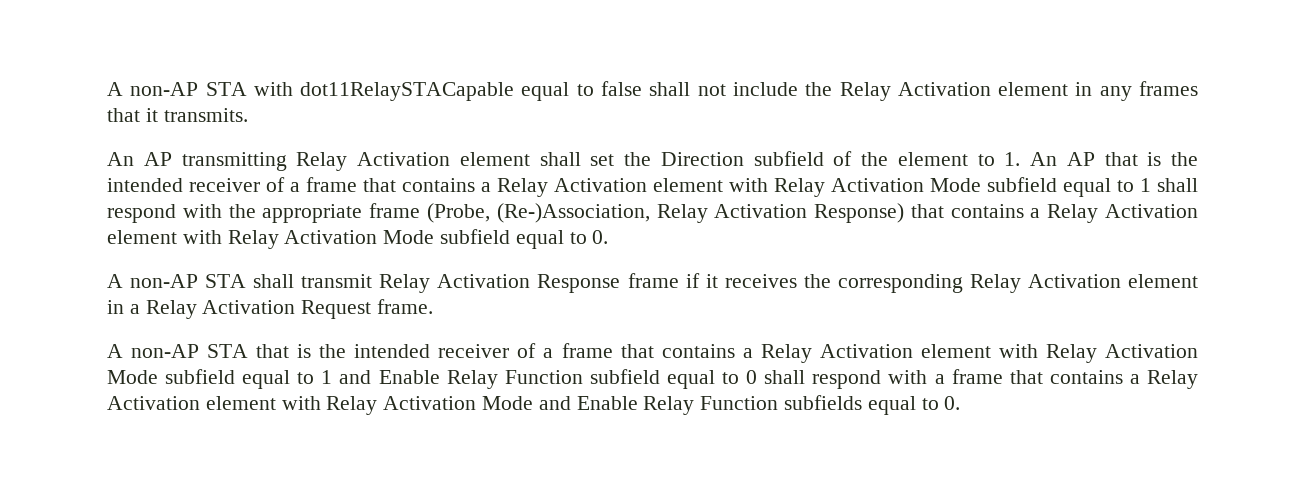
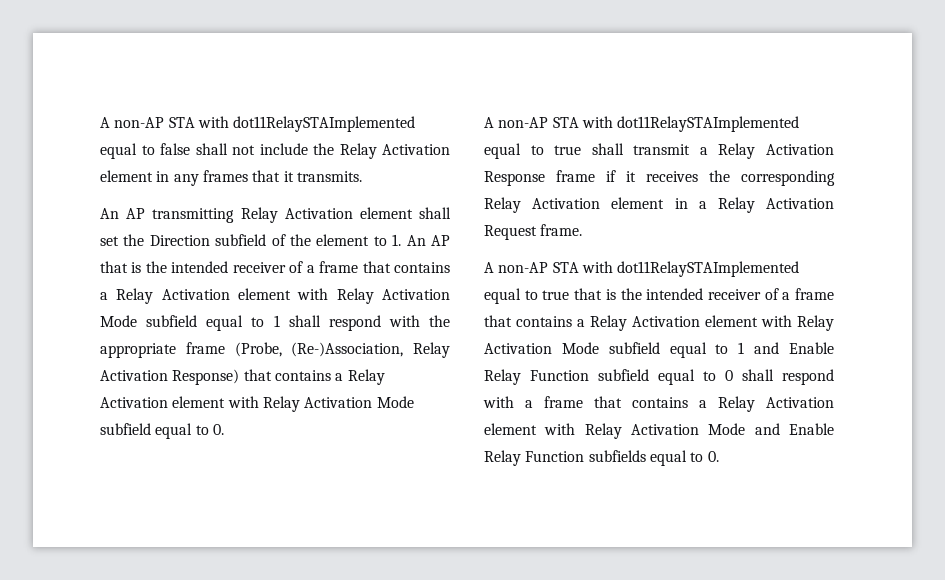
- A non-AP STA with dot11RelaySTACapable equal to false shall not include the Relay Activation element in any frames that it transmits.
+ A non-AP STA with dot11RelaySTAImplemented equal to false shall not include the Relay Activation element in any frames that it transmits.
- A non-AP STA shall transmit Relay Activation Response frame if it receives the corresponding Relay Activation element in a Relay Activation Request frame.
+ A non-AP STA with dot11RelaySTAImplemented equal to true shall transmit a Relay Activation Response frame if it receives the corresponding Relay Activation element in a Relay Activation Request frame.
- A non-AP STA that is the intended receiver of a frame that contains a Relay Activation element with Relay Activation Mode subfield equal to 1 and Enable Relay Function subfield equal to 0 shall respond with a frame that contains a Relay Activation element with Relay Activation Mode and Enable Relay Function subfields equal to 0.
+ A non-AP STA with dot11RelaySTAImplemented equal to true that is the intended receiver of a frame that contains a Relay Activation element with Relay Activation Mode subfield equal to 1 and Enable Relay Function subfield equal to 0 shall respond with a frame that contains a Relay Activation element with Relay Activation Mode and Enable Relay Function subfields equal to 0.

